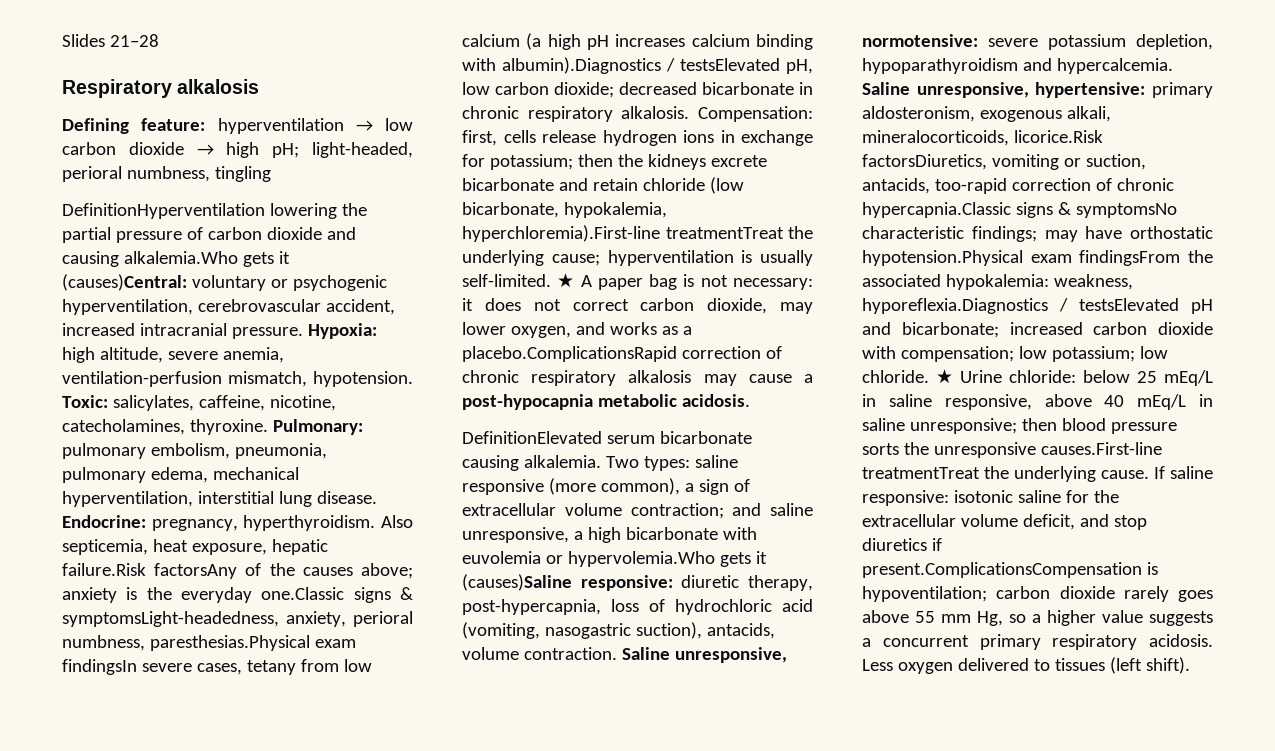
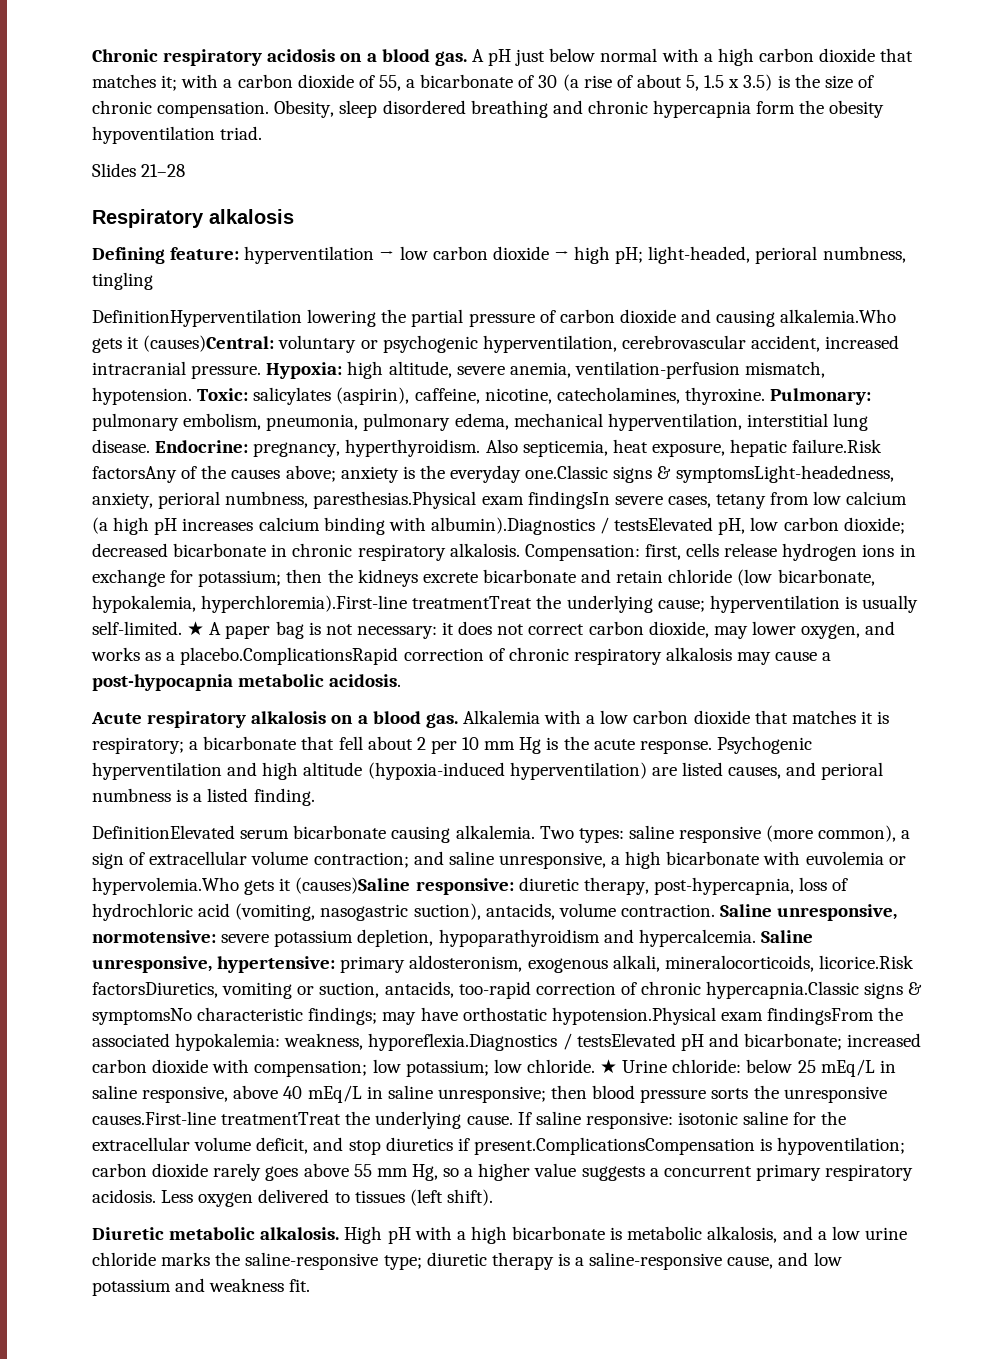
+ Chronic respiratory acidosis on a blood gas. A pH just below normal with a high carbon dioxide that matches it; with a carbon dioxide of 55, a bicarbonate of 30 (a rise of about 5, 1.5 x 3.5) is the size of chronic compensation. Obesity, sleep disordered breathing and chronic hypercapnia form the obesity hypoventilation triad.
- Toxic: salicylates, caffeine, nicotine, catecholamines, thyroxine.
+ Toxic: salicylates (aspirin), caffeine, nicotine, catecholamines, thyroxine.
+ Acute respiratory alkalosis on a blood gas. Alkalemia with a low carbon dioxide that matches it is respiratory; a bicarbonate that fell about 2 per 10 mm Hg is the acute response. Psychogenic hyperventilation and high altitude (hypoxia-induced hyperventilation) are listed causes, and perioral numbness is a listed finding.
+ Diuretic metabolic alkalosis. High pH with a high bicarbonate is metabolic alkalosis, and a low urine chloride marks the saline-responsive type; diuretic therapy is a saline-responsive cause, and low potassium and weakness fit.

